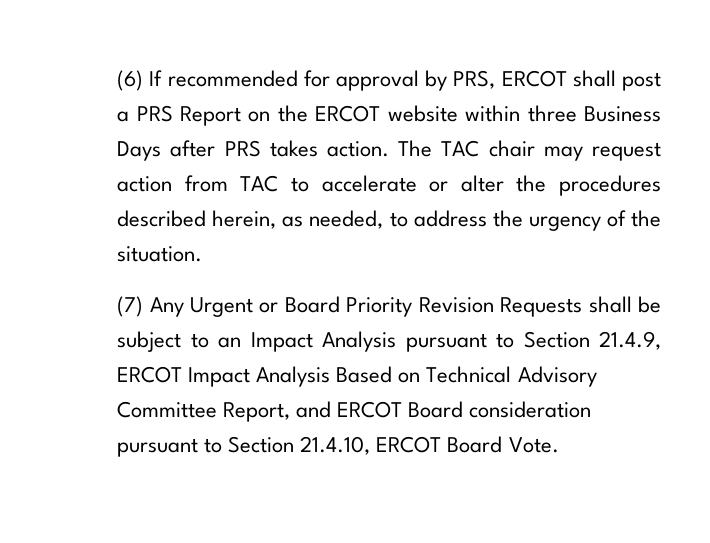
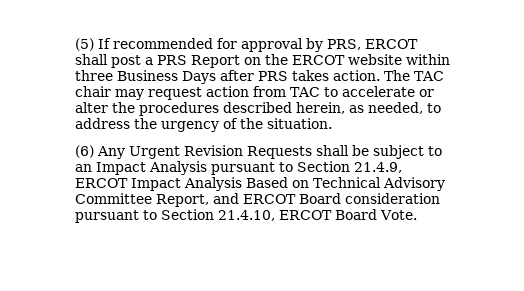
- (6) If recommended for approval by PRS, ERCOT shall post a PRS Report on the ERCOT website within three Business Days after PRS takes action.
+ (5) If recommended for approval by PRS, ERCOT shall post a PRS Report on the ERCOT website within three Business Days after PRS takes action.
- (7) Any Urgent or Board Priority Revision Requests shall be subject to an Impact Analysis pursuant to Section 21.4.9, ERCOT Impact Analysis Based on Technical Advisory Committee Report, and ERCOT Board consideration pursuant to Section 21.4.10, ERCOT Board Vote.
+ (6) Any Urgent Revision Requests shall be subject to an Impact Analysis pursuant to Section 21.4.9, ERCOT Impact Analysis Based on Technical Advisory Committee Report, and ERCOT Board consideration pursuant to Section 21.4.10, ERCOT Board Vote.

